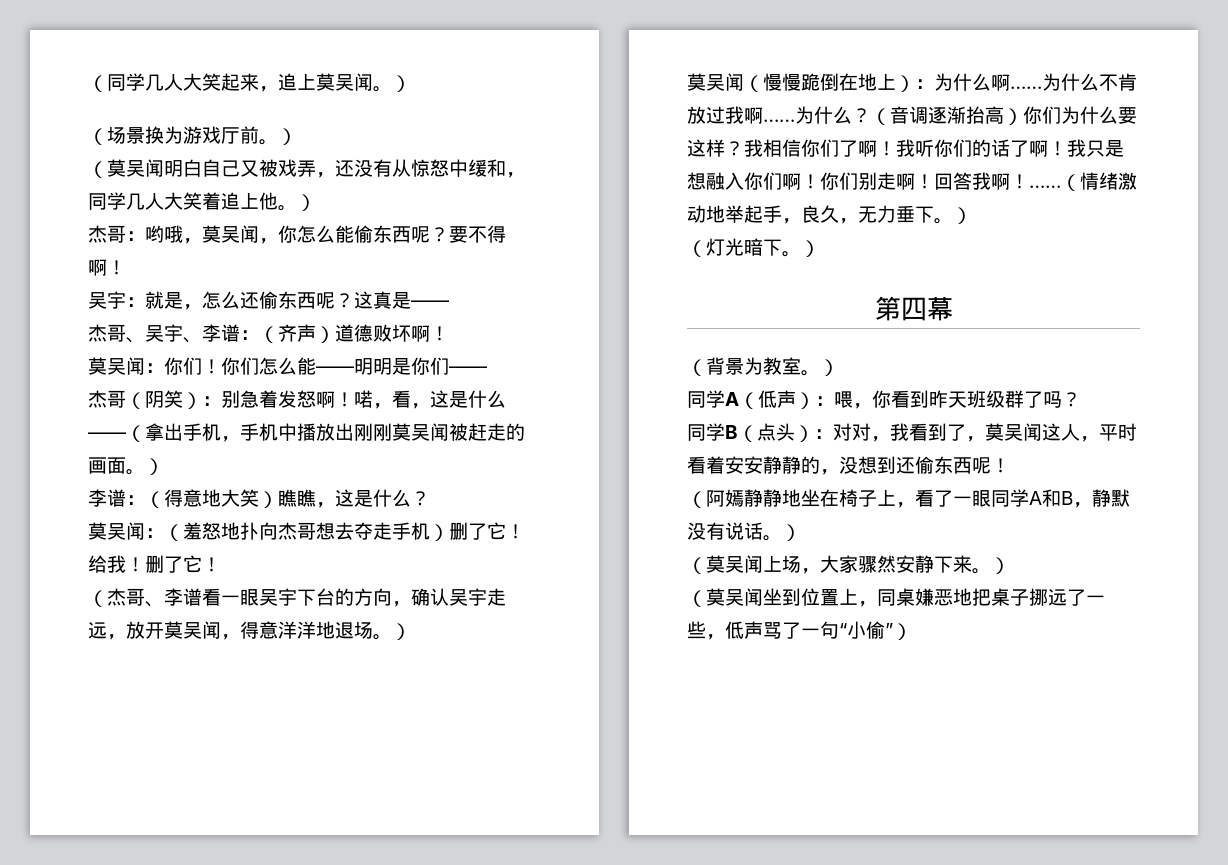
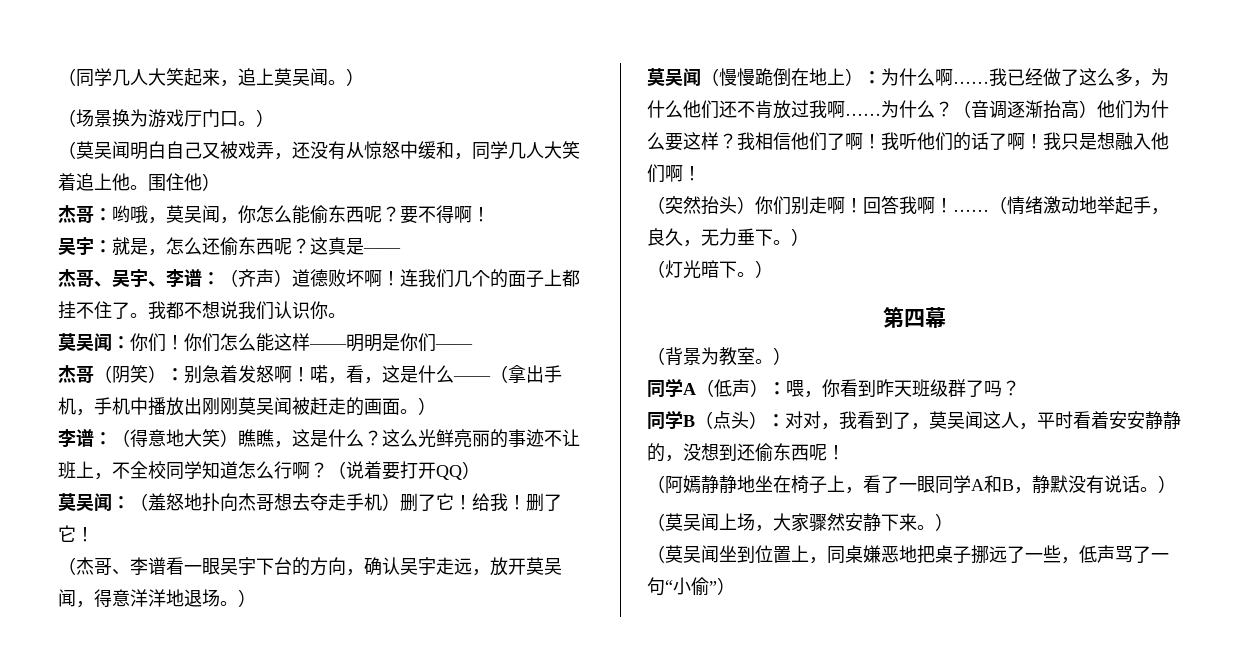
- （场景换为游戏厅前。）
+ （场景换为游戏厅门口。）
- （莫吴闻明白自己又被戏弄，还没有从惊怒中缓和，同学几人大笑着追上他。）
+ （莫吴闻明白自己又被戏弄，还没有从惊怒中缓和，同学几人大笑着追上他。围住他）
+ 连我们几个的面子上都挂不住了。我都不想说我们认识你。
- 你们怎么能——明明是你们——
+ 你们怎么能这样——明明是你们——
+ 这么光鲜亮丽的事迹不让班上，不全校同学知道怎么行啊？（说着要打开QQ）
- 为什么不肯放过我啊……
+ 我已经做了这么多，为什么他们还不肯放过我啊……
- （音调逐渐抬高）你们为什么要这样？
+ （音调逐渐抬高）他们为什么要这样？
- 我相信你们了啊！
+ 我相信他们了啊！
- 我听你们的话了啊！
+ 我听他们的话了啊！
- 我只是想融入你们啊！你们别走啊！
+ 我只是想融入他们啊！
+ （突然抬头）你们别走啊！

